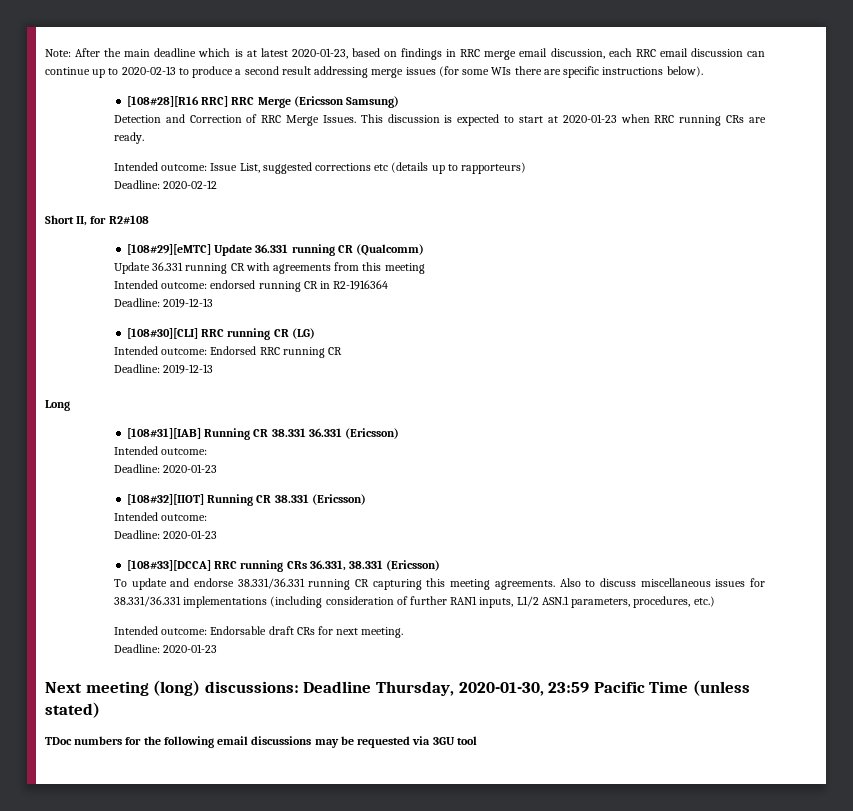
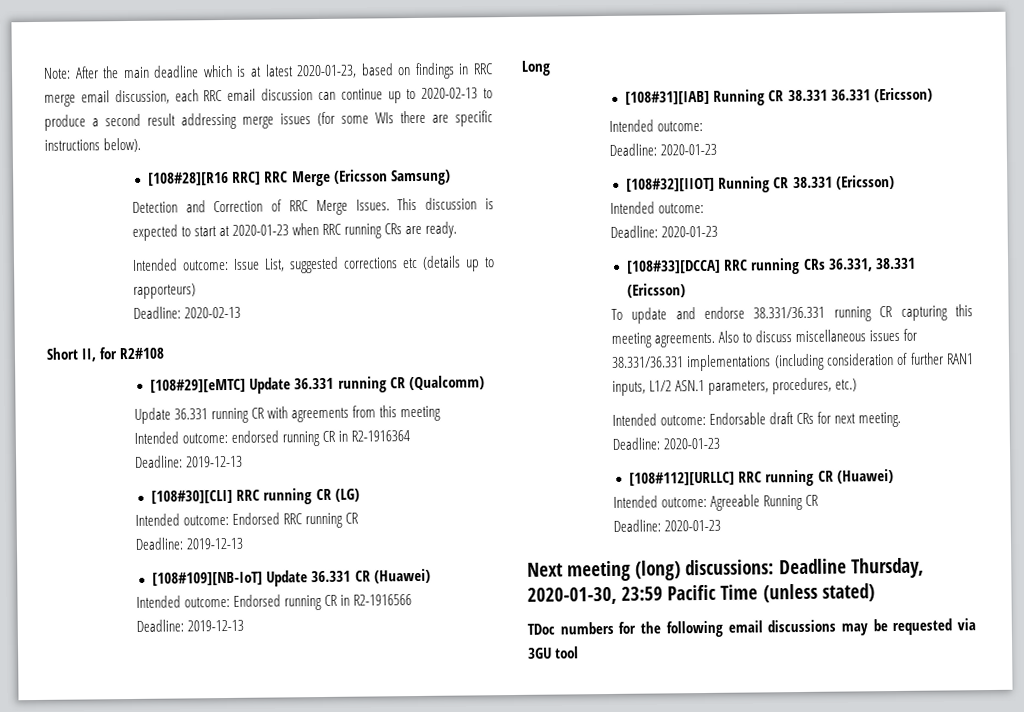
- Deadline: 2020-02-12
+ Deadline: 2020-02-13
+ [108#109][NB-IoT] Update 36.331 CR (Huawei)
+ Intended outcome: Endorsed running CR in R2-1916566
+ Deadline: 2019-12-13
+ [108#112][URLLC] RRC running CR (Huawei)
+ Intended outcome: Agreeable Running CR
+ Deadline: 2020-01-23

